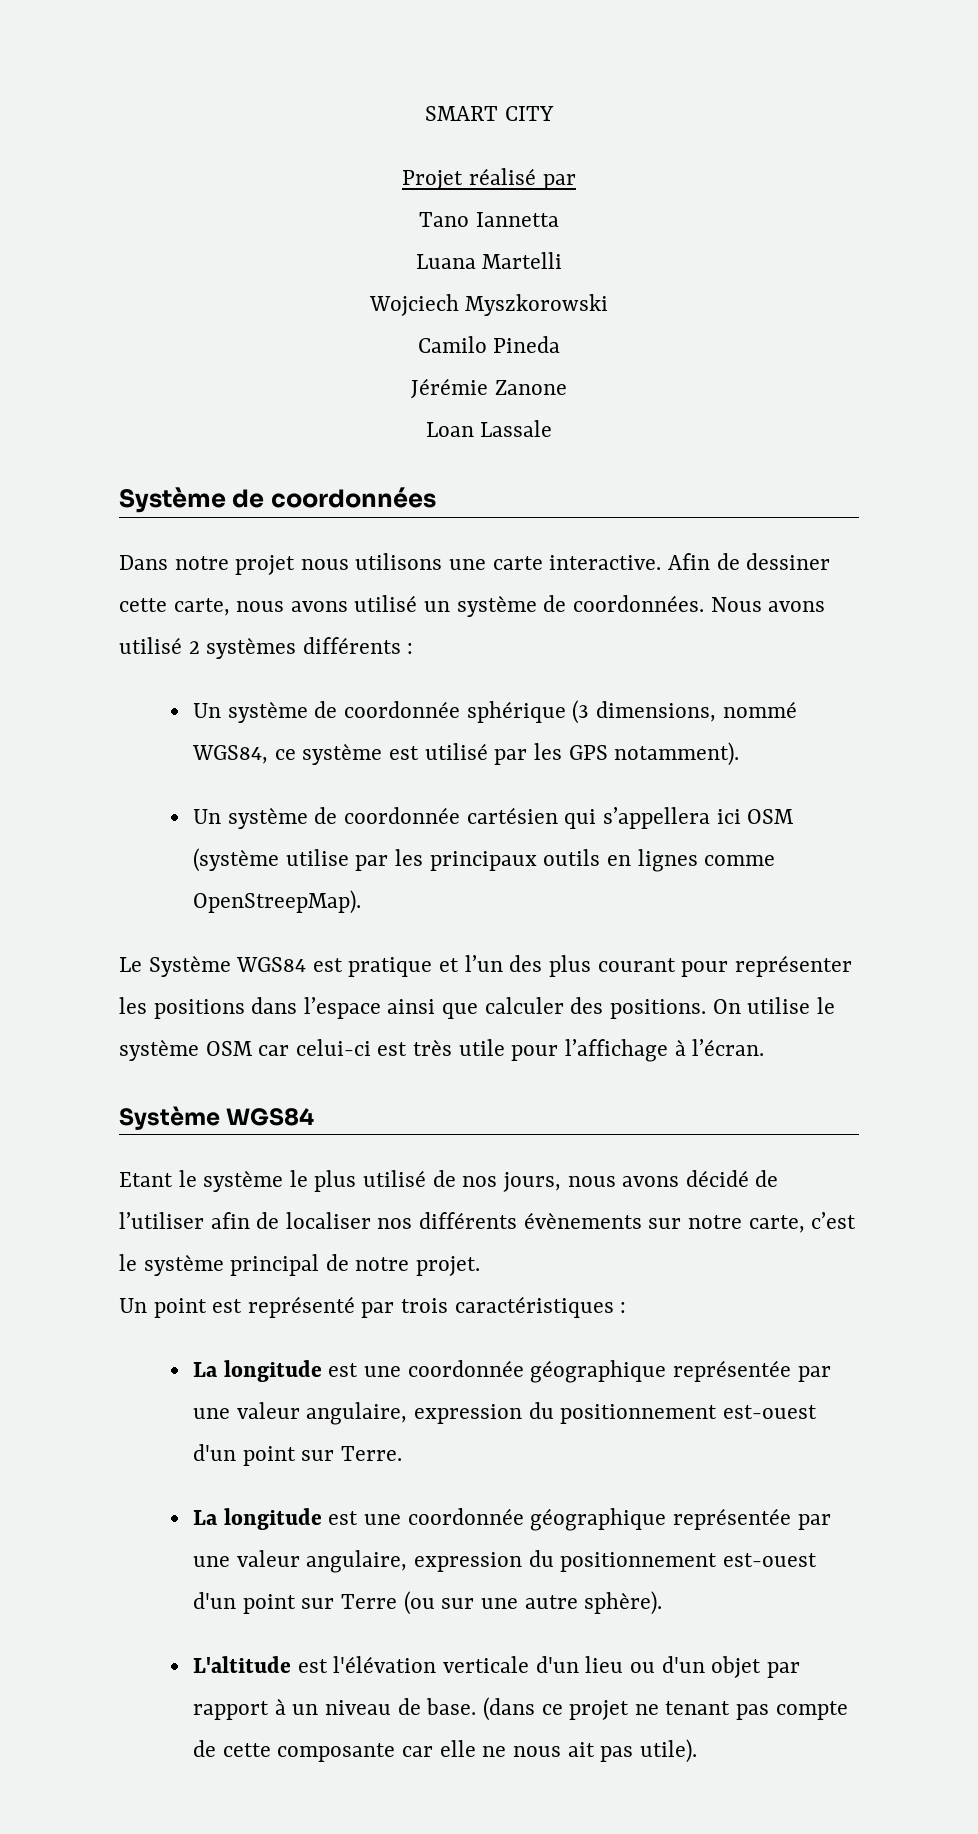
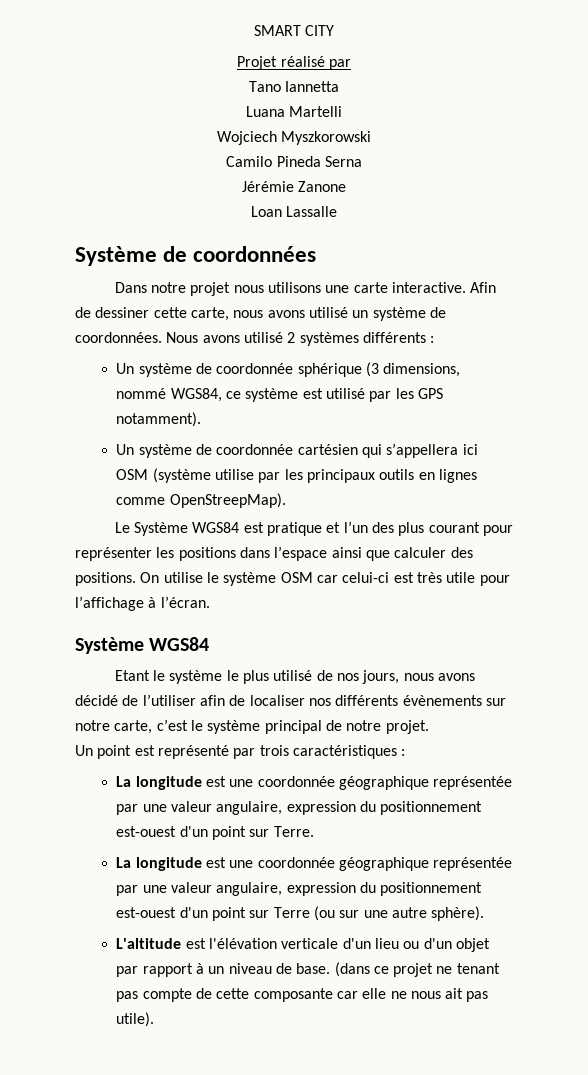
- Camilo Pineda
+ Camilo Pineda Serna
- Loan Lassale
+ Loan Lassalle

